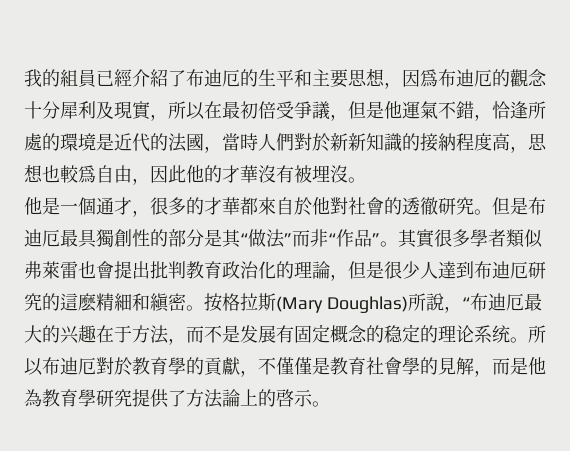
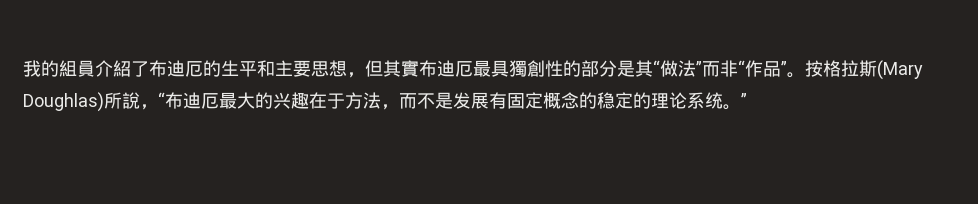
- 我的組員已經介紹了布迪厄的生平和主要思想，因爲布迪厄的觀念十分犀利及現實，所以在最初倍受爭議，但是他運氣不錯，恰逢所處的環境是近代的法國，當時人們對於新新知識的接納程度高，思想也較爲自由，因此他的才華沒有被埋沒。
- 他是一個通才，很多的才華都來自於他對社會的透徹研究。但是布迪厄最具獨創性的部分是其“做法”而非“作品”。
+ 我的組員介紹了布迪厄的生平和主要思想，但其實布迪厄最具獨創性的部分是其“做法”而非“作品”。
- 其實很多學者類似弗萊雷也會提出批判教育政治化的理論，但是很少人達到布迪厄研究的這麽精細和縝密。
- 按格拉斯(Mary Doughlas)所說，“布迪厄最大的兴趣在于方法，而不是发展有固定概念的稳定的理论系统。所以布迪厄對於教育學的貢獻，不僅僅是教育社會學的見解，而是他為教育學研究提供了方法論上的啓示。
+ 按格拉斯(Mary Doughlas)所說，“布迪厄最大的兴趣在于方法，而不是发展有固定概念的稳定的理论系统。”

